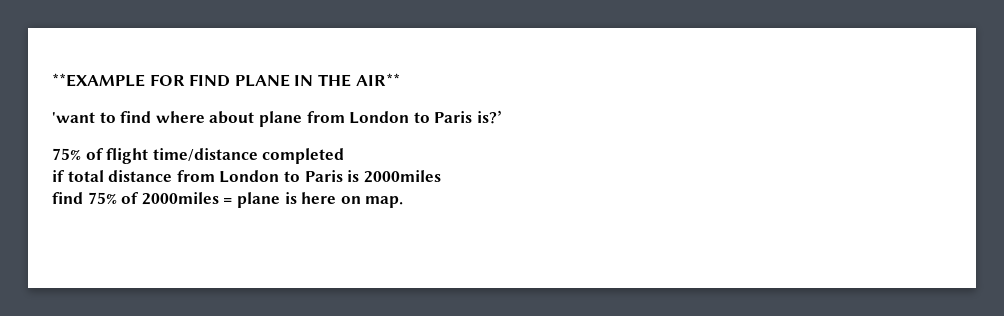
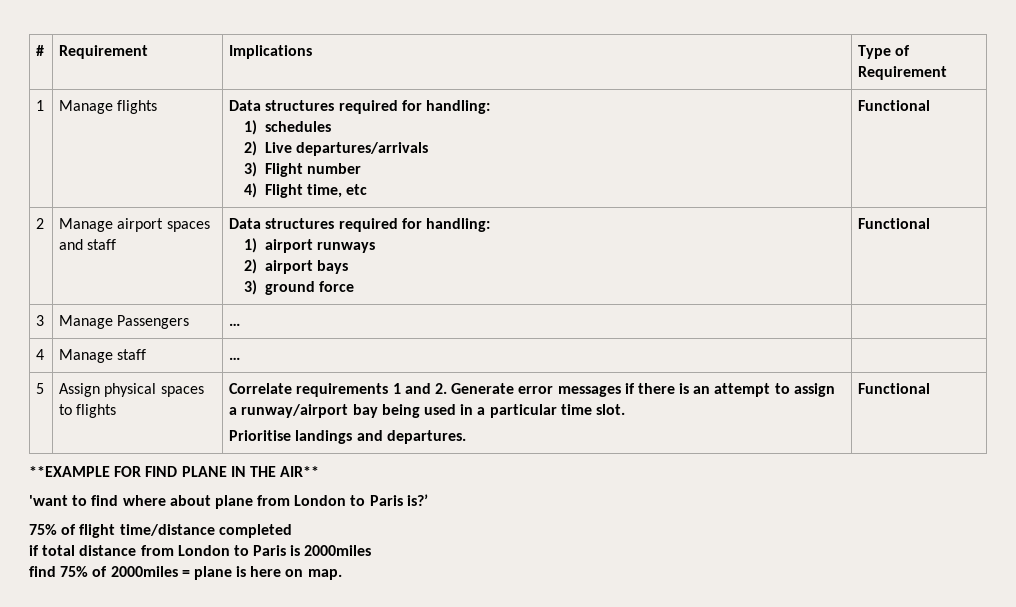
+ # | Requirement | Implications | Type of Requirement
+ 1 | Manage flights | Data structures required for handling:
+ 1) schedules
+ 2) Live departures/arrivals
+ 3) Flight number
+ 4) Flight time, etc | Functional
+ 2 | Manage airport spaces and staff | Data structures required for handling:
+ 1) airport runways
+ 2) airport bays
+ 3) ground force | Functional
+ 3 | Manage Passengers | … |
+ 4 | Manage staff | … |
+ 5 | Assign physical spaces to flights | Correlate requirements 1 and 2. Generate error messages if there is an attempt to assign a runway/airport bay being used in a particular time slot.
+ Prioritise landings and departures. | Functional

